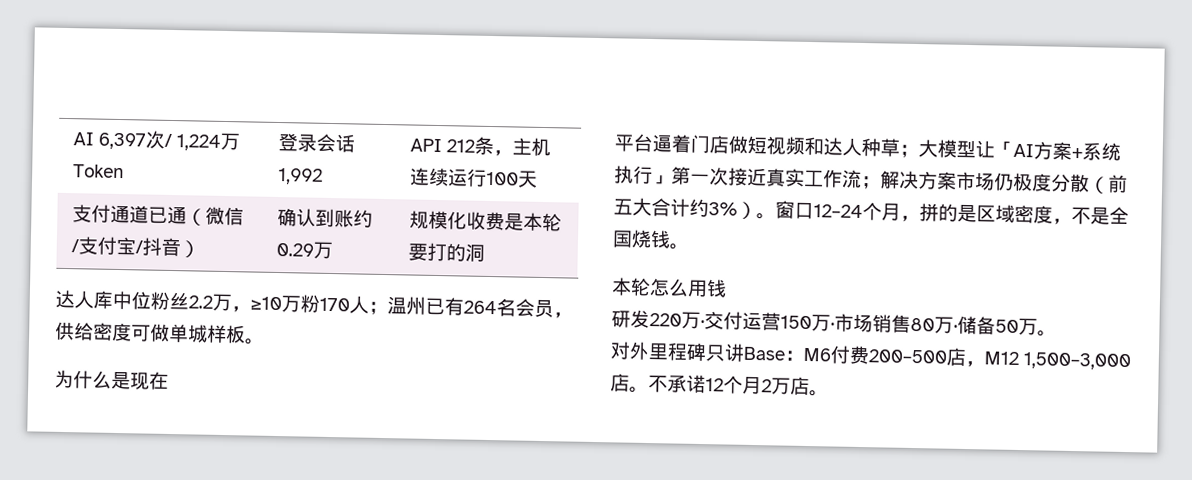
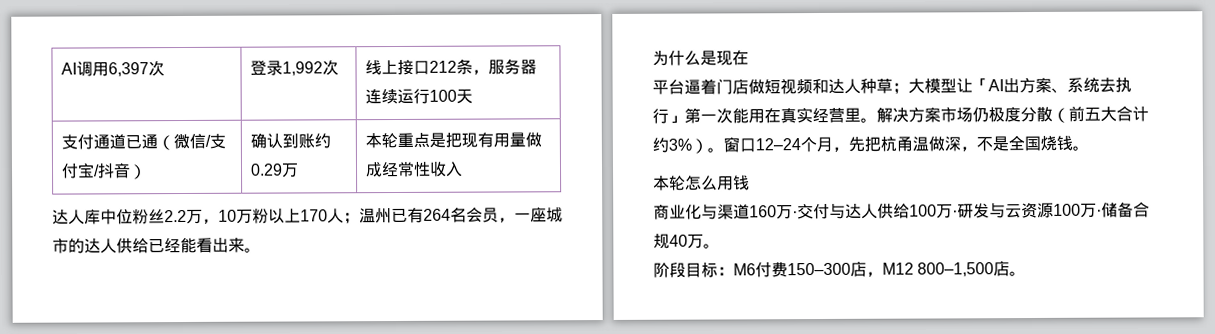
- AI 6,397次/ 1,224万Token | 登录会话1,992 | API 212条，主机连续运行100天
+ AI调用6,397次 | 登录1,992次 | 线上接口212条，服务器连续运行100天
- 支付通道已通（微信/支付宝/抖音） | 确认到账约0.29万 | 规模化收费是本轮要打的洞
+ 支付通道已通（微信/支付宝/抖音） | 确认到账约0.29万 | 本轮重点是把现有用量做成经常性收入
- 达人库中位粉丝2.2万，≥10万粉170人；温州已有264名会员，供给密度可做单城样板。
+ 达人库中位粉丝2.2万，10万粉以上170人；温州已有264名会员，一座城市的达人供给已经能看出来。
- 平台逼着门店做短视频和达人种草；大模型让「AI方案+系统执行」第一次接近真实工作流；解决方案市场仍极度分散（前五大合计约3%）。
+ 平台逼着门店做短视频和达人种草；大模型让「AI出方案、系统去执行」第一次能用在真实经营里。解决方案市场仍极度分散（前五大合计约3%）。
- 窗口12–24个月，拼的是区域密度，不是全国烧钱。
+ 窗口12–24个月，先把杭甬温做深，不是全国烧钱。
- 研发220万·交付运营150万·市场销售80万·储备50万。
+ 商业化与渠道160万·交付与达人供给100万·研发与云资源100万·储备合规40万。
- 对外里程碑只讲Base：M6付费200–500店，M12 1,500–3,000店。不承诺12个月2万店。
+ 阶段目标：M6付费150–300店，M12 800–1,500店。

